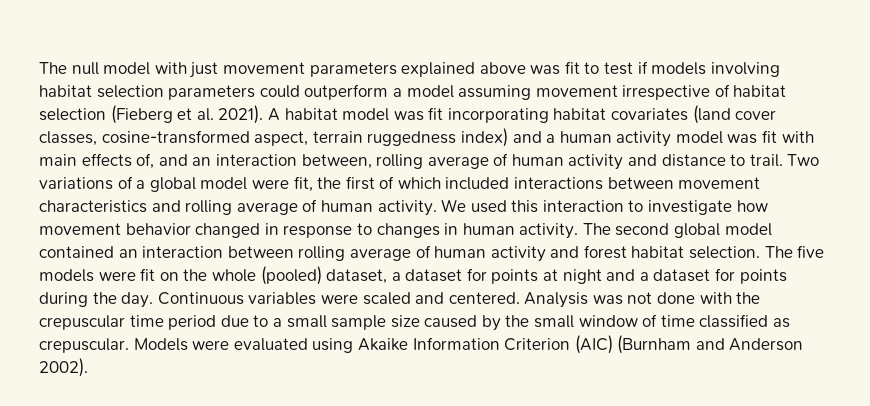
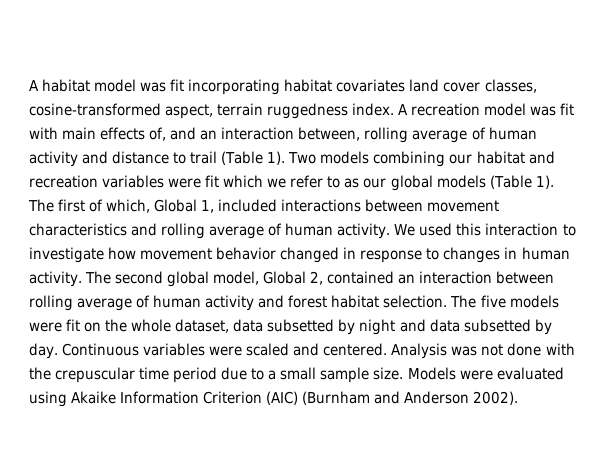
- The null model with just movement parameters explained above was fit to test if models involving habitat selection parameters could outperform a model assuming movement irrespective of habitat selection (Fieberg et al. 2021). A habitat model was fit incorporating habitat covariates (land cover classes, cosine-transformed aspect, terrain ruggedness index) and a human activity model was fit with main effects of, and an interaction between, rolling average of human activity and distance to trail. Two variations of a global model were fit, the first of which included interactions between movement characteristics and rolling average of human activity.
+ A habitat model was fit incorporating habitat covariates land cover classes, cosine-transformed aspect, terrain ruggedness index. A recreation model was fit with main effects of, and an interaction between, rolling average of human activity and distance to trail (Table 1). Two models combining our habitat and recreation variables were fit which we refer to as our global models (Table 1). The first of which, Global 1, included interactions between movement characteristics and rolling average of human activity.
- The second global model contained an interaction between rolling average of human activity and forest habitat selection.
+ The second global model, Global 2, contained an interaction between rolling average of human activity and forest habitat selection.
- The five models were fit on the whole (pooled) dataset, a dataset for points at night and a dataset for points during the day.
+ The five models were fit on the whole dataset, data subsetted by night and data subsetted by day.
- Analysis was not done with the crepuscular time period due to a small sample size caused by the small window of time classified as crepuscular.
+ Analysis was not done with the crepuscular time period due to a small sample size.

